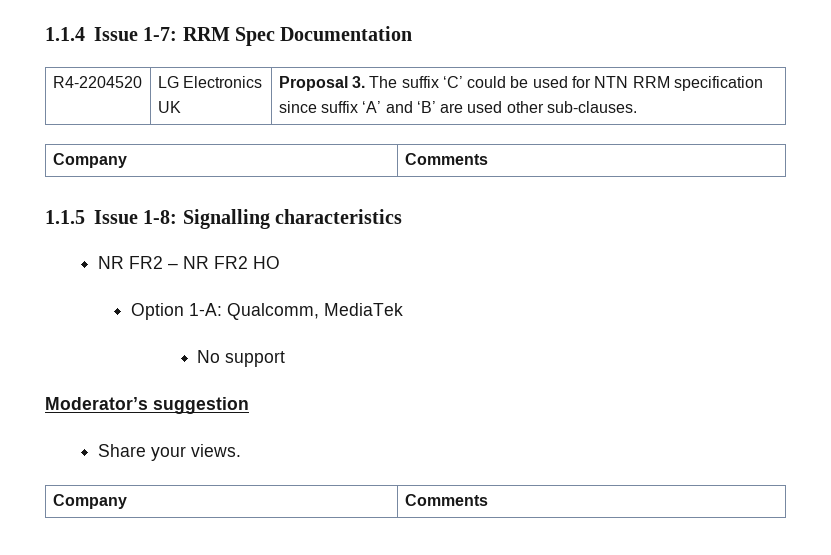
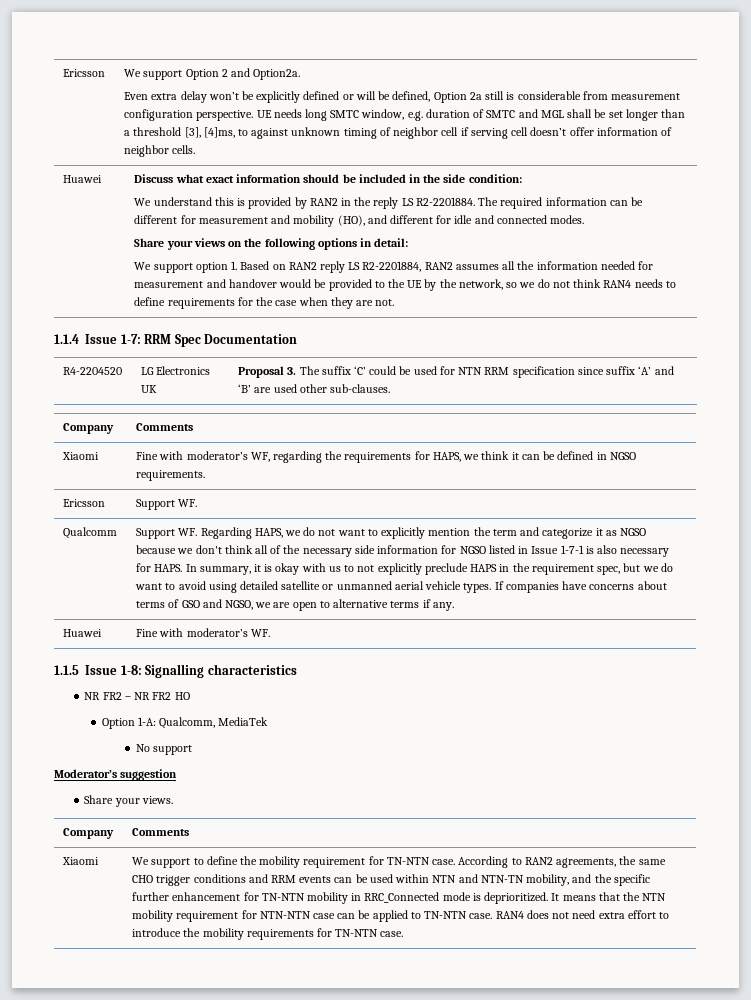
+ Ericsson | We support Option 2 and Option2a.
+ Even extra delay won’t be explicitly defined or will be defined, Option 2a still is considerable from measurement configuration perspective. UE needs long SMTC window, e.g. duration of SMTC and MGL shall be set longer than a threshold [3], [4]ms, to against unknown timing of neighbor cell if serving cell doesn’t offer information of neighbor cells.
+ Huawei | Discuss what exact information should be included in the side condition:
+ We understand this is provided by RAN2 in the reply LS R2-2201884. The required information can be different for measurement and mobility (HO), and different for idle and connected modes.
+ Share your views on the following options in detail:
+ We support option 1. Based on RAN2 reply LS R2-2201884, RAN2 assumes all the information needed for measurement and handover would be provided to the UE by the network, so we do not think RAN4 needs to define requirements for the case when they are not.
+ Xiaomi | Fine with moderator’s WF, regarding the requirements for HAPS, we think it can be defined in NGSO requirements.
+ Ericsson | Support WF.
+ Qualcomm | Support WF. Regarding HAPS, we do not want to explicitly mention the term and categorize it as NGSO because we don't think all of the necessary side information for NGSO listed in Issue 1-7-1 is also necessary for HAPS. In summary, it is okay with us to not explicitly preclude HAPS in the requirement spec, but we do want to avoid using detailed satellite or unmanned aerial vehicle types. If companies have concerns about terms of GSO and NGSO, we are open to alternative terms if any.
+ Huawei | Fine with moderator’s WF.
+ Xiaomi | We support to define the mobility requirement for TN-NTN case. According to RAN2 agreements, the same CHO trigger conditions and RRM events can be used within NTN and NTN-TN mobility, and the specific further enhancement for TN-NTN mobility in RRC_Connected mode is deprioritized. It means that the NTN mobility requirement for NTN-NTN case can be applied to TN-NTN case. RAN4 does not need extra effort to introduce the mobility requirements for TN-NTN case.

